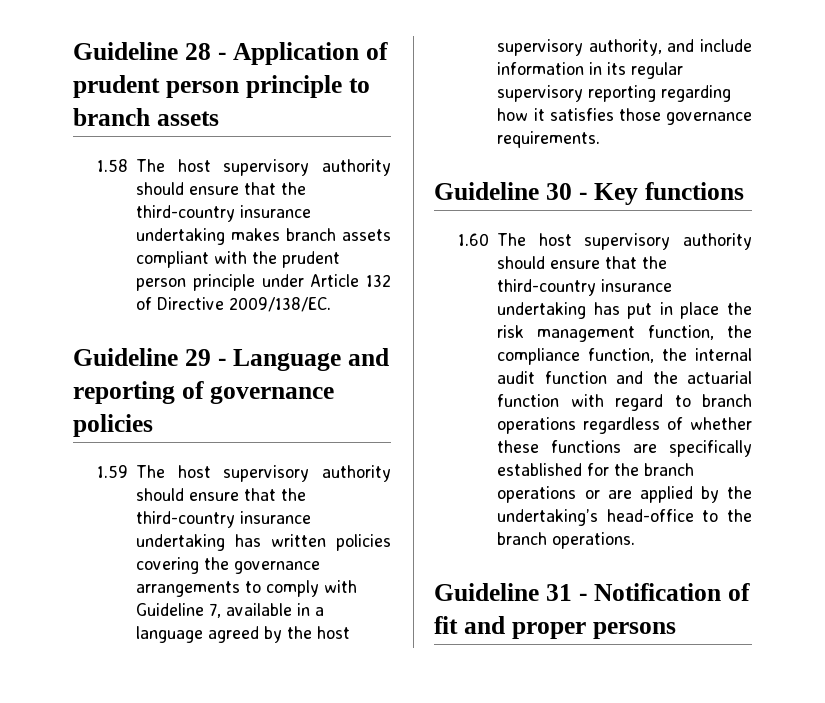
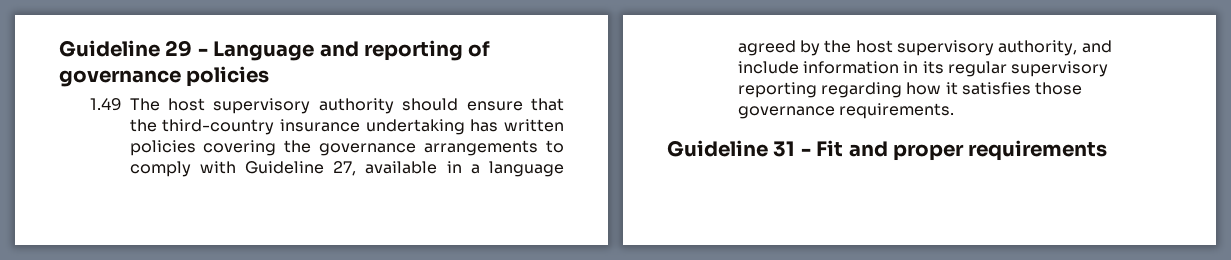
- Guideline 28 - Application of prudent person principle to branch assets
- 1.58 The host supervisory authority should ensure that the third-country insurance undertaking makes branch assets compliant with the prudent person principle under Article 132 of Directive 2009/138/EC.
- 1.59 The host supervisory authority should ensure that the third-country insurance undertaking has written policies covering the governance arrangements to comply with Guideline 7, available in a language agreed by the host supervisory authority, and include information in its regular supervisory reporting regarding how it satisfies those governance requirements.
+ 1.49 The host supervisory authority should ensure that the third-country insurance undertaking has written policies covering the governance arrangements to comply with Guideline 27, available in a language agreed by the host supervisory authority, and include information in its regular supervisory reporting regarding how it satisfies those governance requirements.
- Guideline 30 - Key functions
- 1.60 The host supervisory authority should ensure that the third-country insurance undertaking has put in place the risk management function, the compliance function, the internal audit function and the actuarial function with regard to branch operations regardless of whether these functions are specifically established for the branch operations or are applied by the undertaking’s head-office to the branch operations.
- Guideline 31 - Notification of fit and proper persons
+ Guideline 31 - Fit and proper requirements

